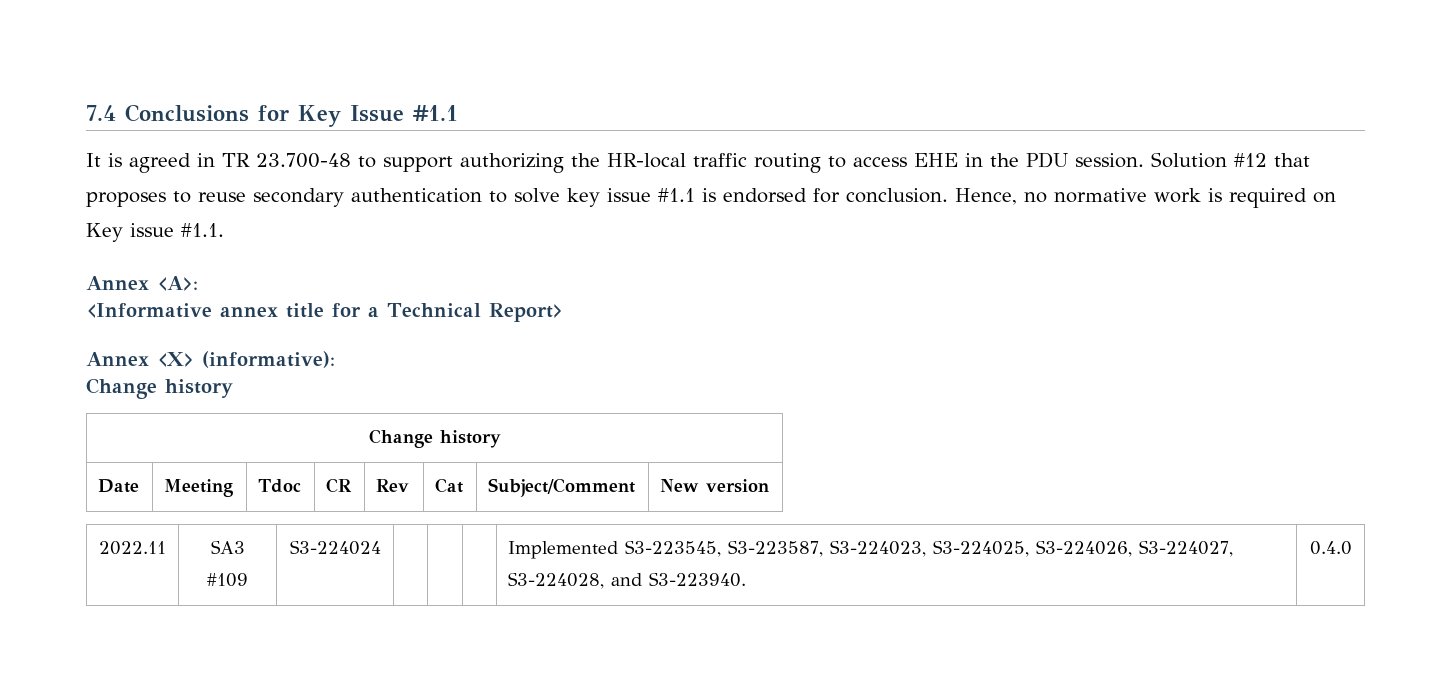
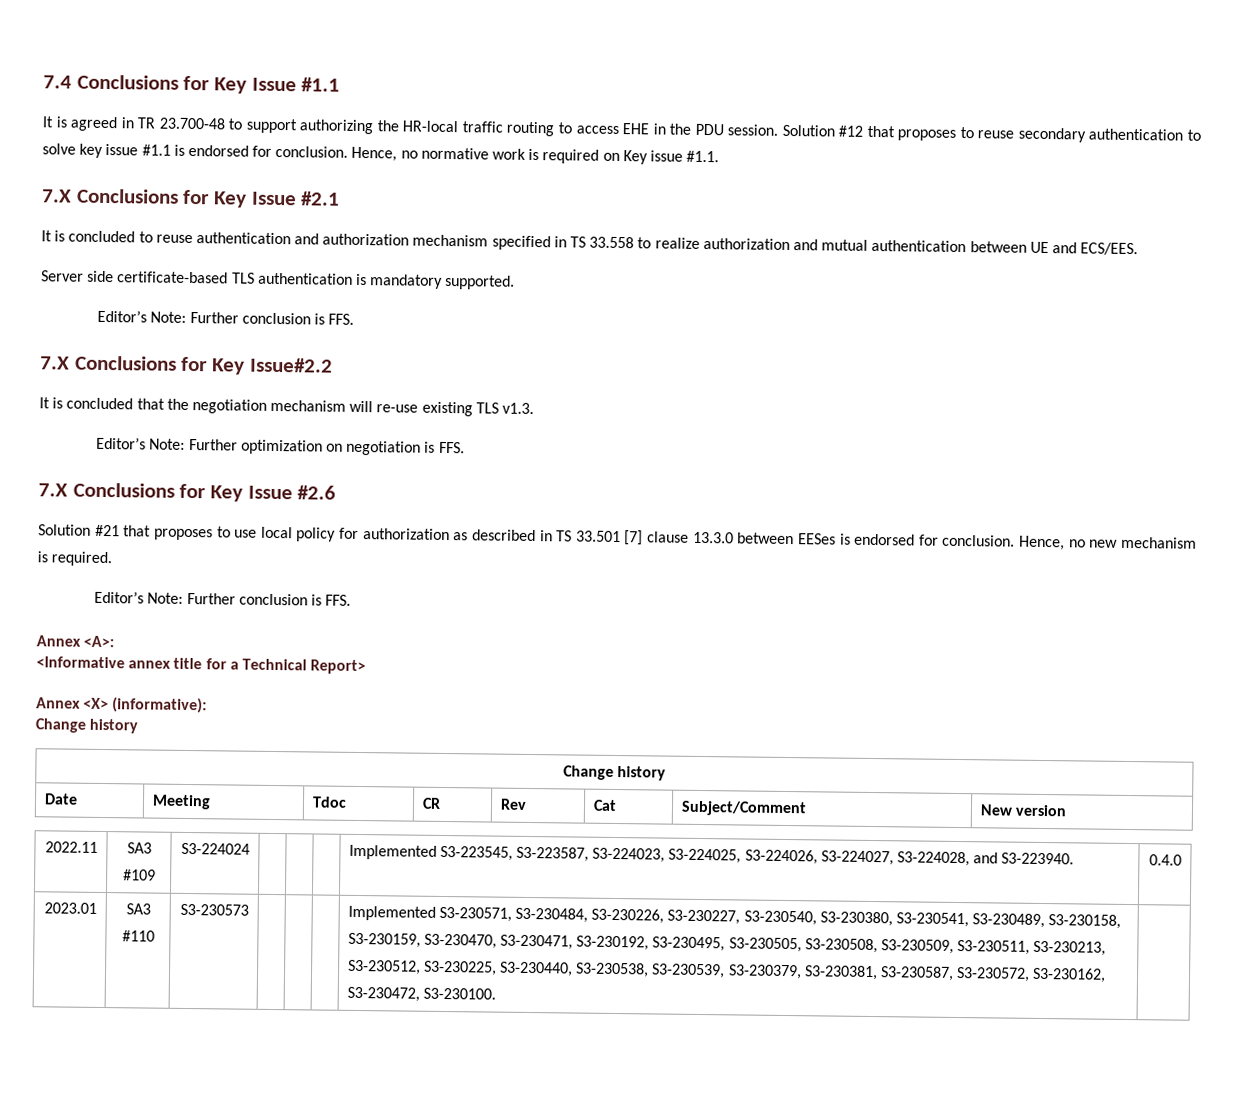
+ 7.X Conclusions for Key Issue #2.1
+ It is concluded to reuse authentication and authorization mechanism specified in TS 33.558 to realize authorization and mutual authentication between UE and ECS/EES.
+ Server side certificate-based TLS authentication is mandatory supported.
+ Editor’s Note: Further conclusion is FFS.
+ 7.X Conclusions for Key Issue#2.2
+ It is concluded that the negotiation mechanism will re-use existing TLS v1.3.
+ Editor’s Note: Further optimization on negotiation is FFS.
+ 7.X Conclusions for Key Issue #2.6
+ Solution #21 that proposes to use local policy for authorization as described in TS 33.501 [7] clause 13.3.0 between EESes is endorsed for conclusion. Hence, no new mechanism is required.
+ Editor’s Note: Further conclusion is FFS.
+ 2023.01 | SA3 #110 | S3-230573 | | | | Implemented S3-230571, S3-230484, S3-230226, S3-230227, S3-230540, S3-230380, S3-230541, S3-230489, S3-230158, S3-230159, S3-230470, S3-230471, S3-230192, S3-230495, S3-230505, S3-230508, S3-230509, S3-230511, S3-230213, S3-230512, S3-230225, S3-230440, S3-230538, S3-230539, S3-230379, S3-230381, S3-230587, S3-230572, S3-230162, S3-230472, S3-230100. |

